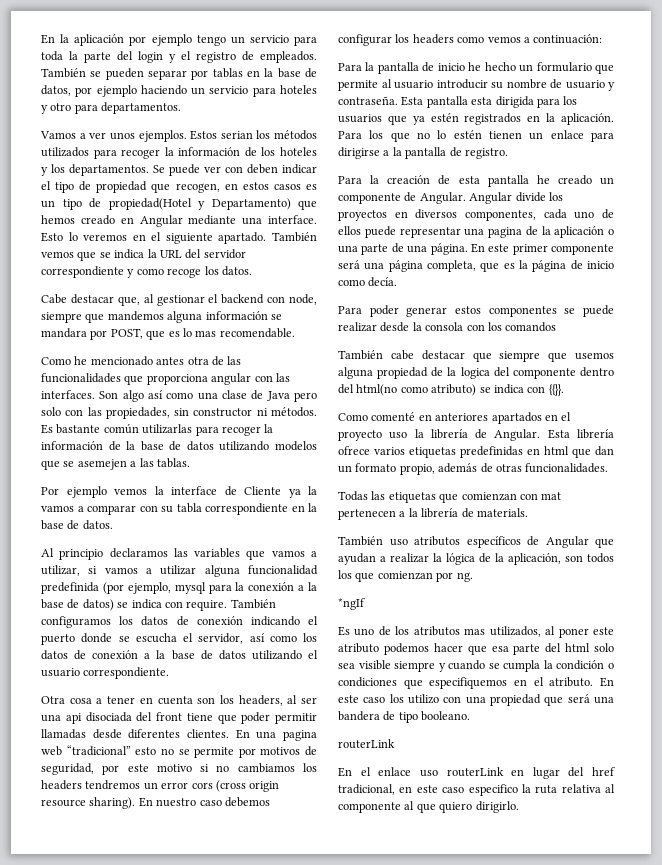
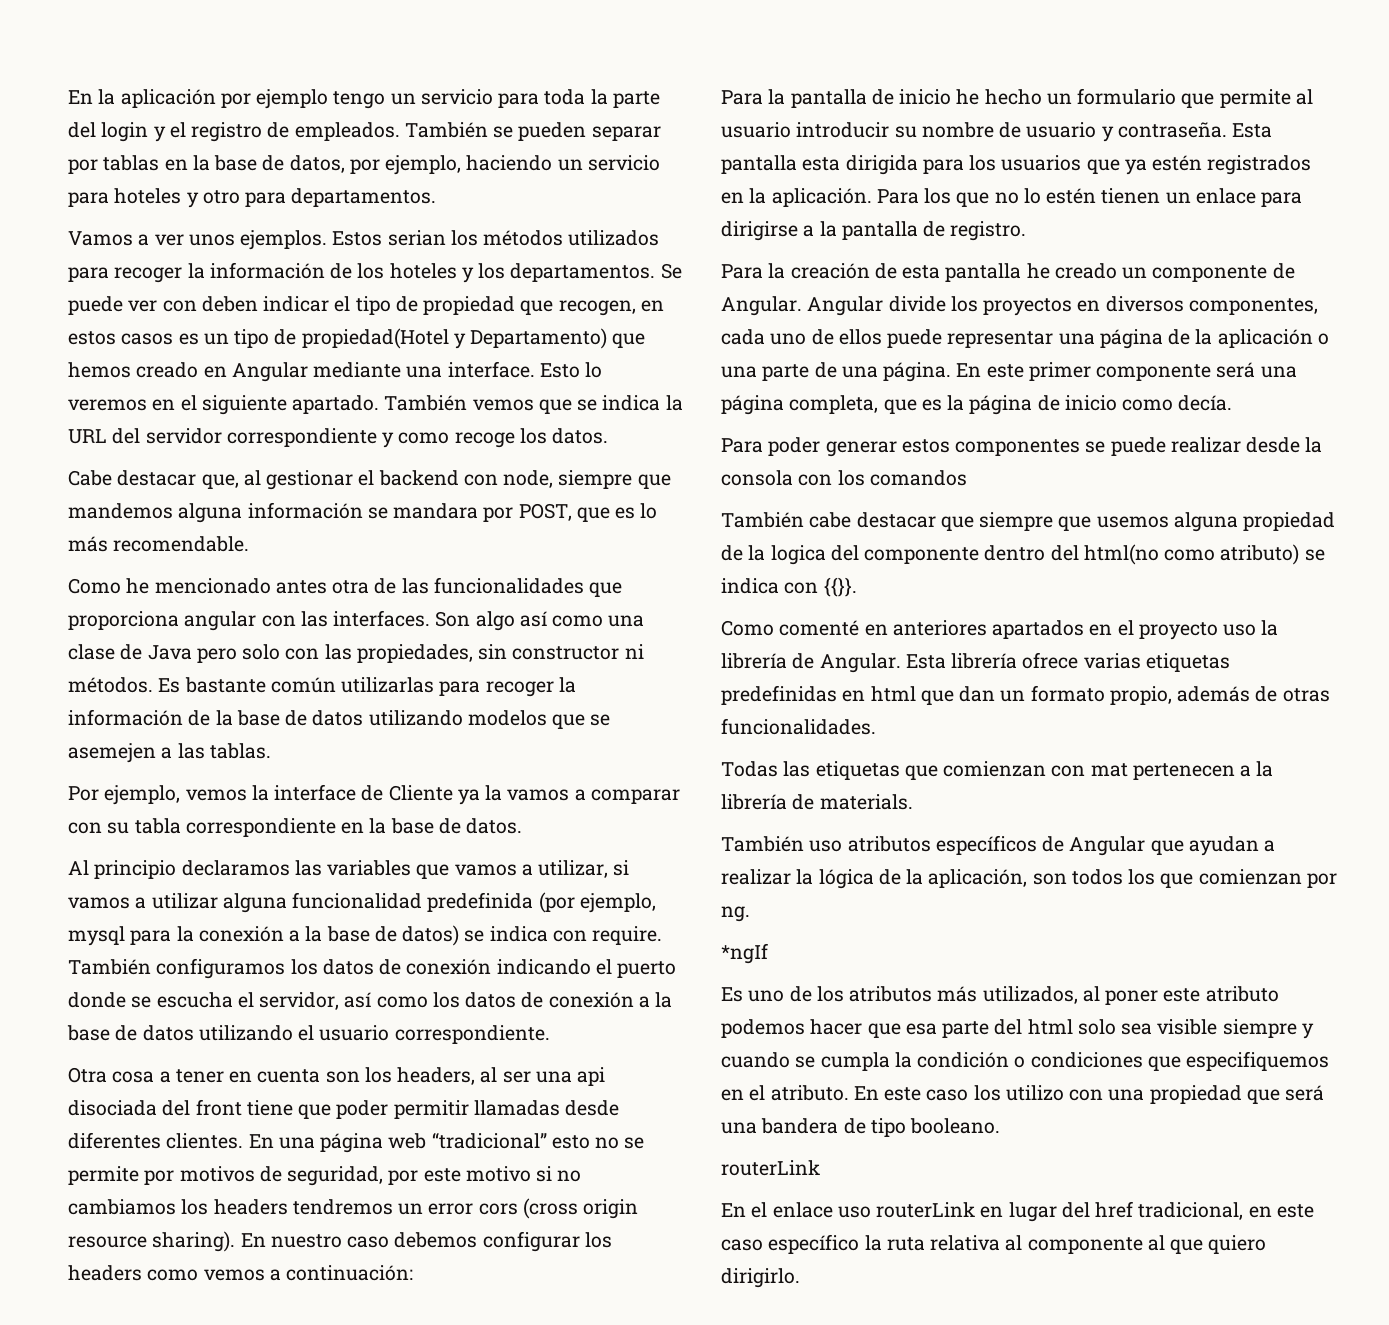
- También se pueden separar por tablas en la base de datos, por ejemplo haciendo un servicio para hoteles y otro para departamentos.
+ También se pueden separar por tablas en la base de datos, por ejemplo, haciendo un servicio para hoteles y otro para departamentos.
- Cabe destacar que, al gestionar el backend con node, siempre que mandemos alguna información se mandara por POST, que es lo mas recomendable.
+ Cabe destacar que, al gestionar el backend con node, siempre que mandemos alguna información se mandara por POST, que es lo más recomendable.
- Por ejemplo vemos la interface de Cliente ya la vamos a comparar con su tabla correspondiente en la base de datos.
+ Por ejemplo, vemos la interface de Cliente ya la vamos a comparar con su tabla correspondiente en la base de datos.
- En una pagina web “tradicional” esto no se permite por motivos de seguridad, por este motivo si no cambiamos los headers tendremos un error cors (cross origin resource sharing).
+ En una página web “tradicional” esto no se permite por motivos de seguridad, por este motivo si no cambiamos los headers tendremos un error cors (cross origin resource sharing).
- Angular divide los proyectos en diversos componentes, cada uno de ellos puede representar una pagina de la aplicación o una parte de una página.
+ Angular divide los proyectos en diversos componentes, cada uno de ellos puede representar una página de la aplicación o una parte de una página.
- Esta librería ofrece varios etiquetas predefinidas en html que dan un formato propio, además de otras funcionalidades.
+ Esta librería ofrece varias etiquetas predefinidas en html que dan un formato propio, además de otras funcionalidades.
- Es uno de los atributos mas utilizados, al poner este atributo podemos hacer que esa parte del html solo sea visible siempre y cuando se cumpla la condición o condiciones que especifiquemos en el atributo.
+ Es uno de los atributos más utilizados, al poner este atributo podemos hacer que esa parte del html solo sea visible siempre y cuando se cumpla la condición o condiciones que especifiquemos en el atributo.
- En el enlace uso routerLink en lugar del href tradicional, en este caso especifico la ruta relativa al componente al que quiero dirigirlo.
+ En el enlace uso routerLink en lugar del href tradicional, en este caso específico la ruta relativa al componente al que quiero dirigirlo.

